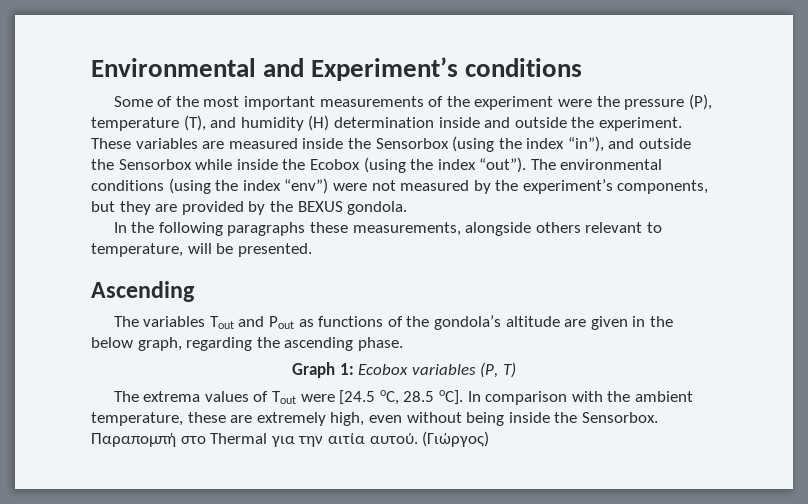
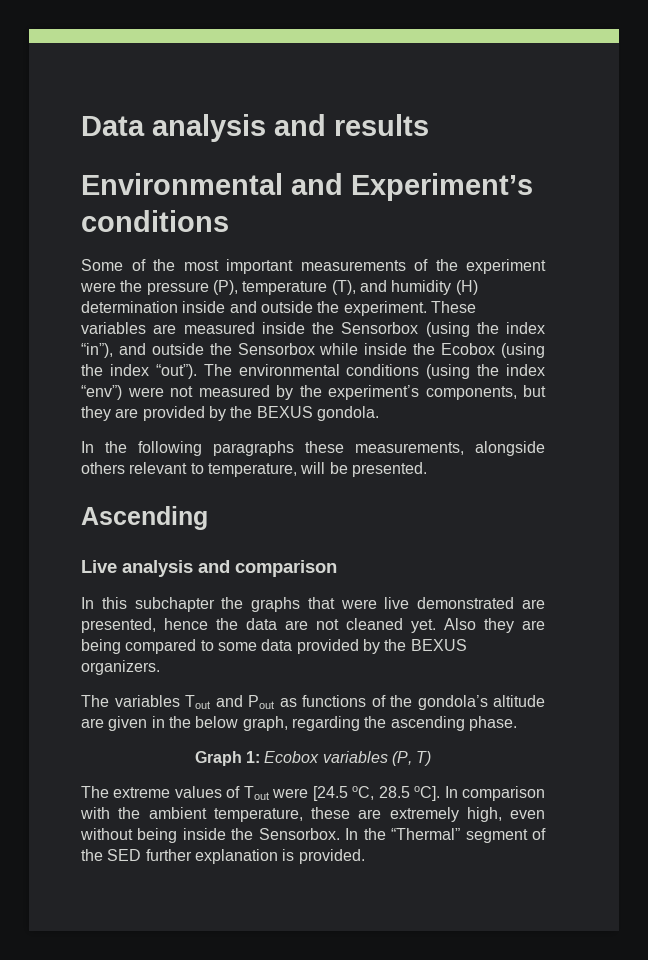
+ Data analysis and results
+ Live analysis and comparison
+ In this subchapter the graphs that were live demonstrated are presented, hence the data are not cleaned yet. Also they are being compared to some data provided by the BEXUS organizers.
- The extrema values of Tout were [24.5 oC, 28.5 oC].
+ The extreme values of Tout were [24.5 oC, 28.5 oC].
- Παραπομπή στο Thermal για την αιτία αυτού. (Γιώργος)
+ In the “Thermal” segment of the SED further explanation is provided.

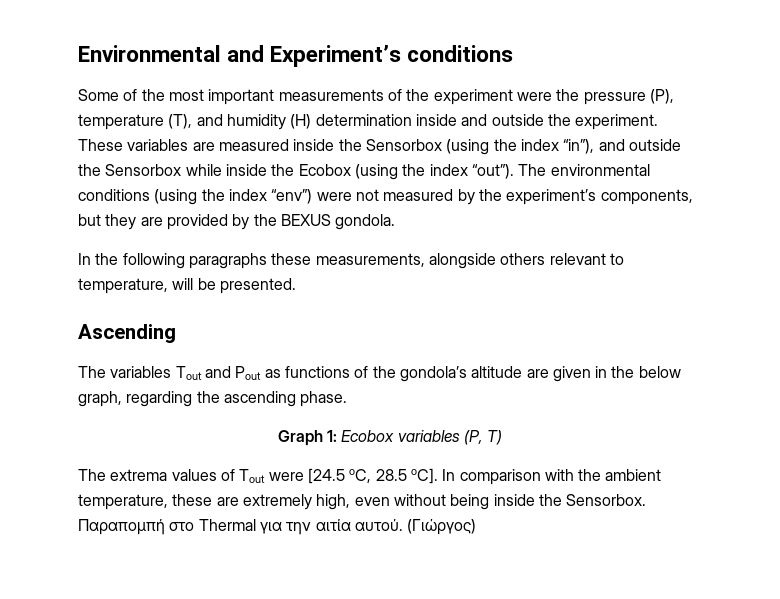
- Data analysis and results
- Live analysis and comparison
- In this subchapter the graphs that were live demonstrated are presented, hence the data are not cleaned yet. Also they are being compared to some data provided by the BEXUS organizers.
- The extreme values of Tout were [24.5 oC, 28.5 oC].
+ The extrema values of Tout were [24.5 oC, 28.5 oC].
- In the “Thermal” segment of the SED further explanation is provided.
+ Παραπομπή στο Thermal για την αιτία αυτού. (Γιώργος)

